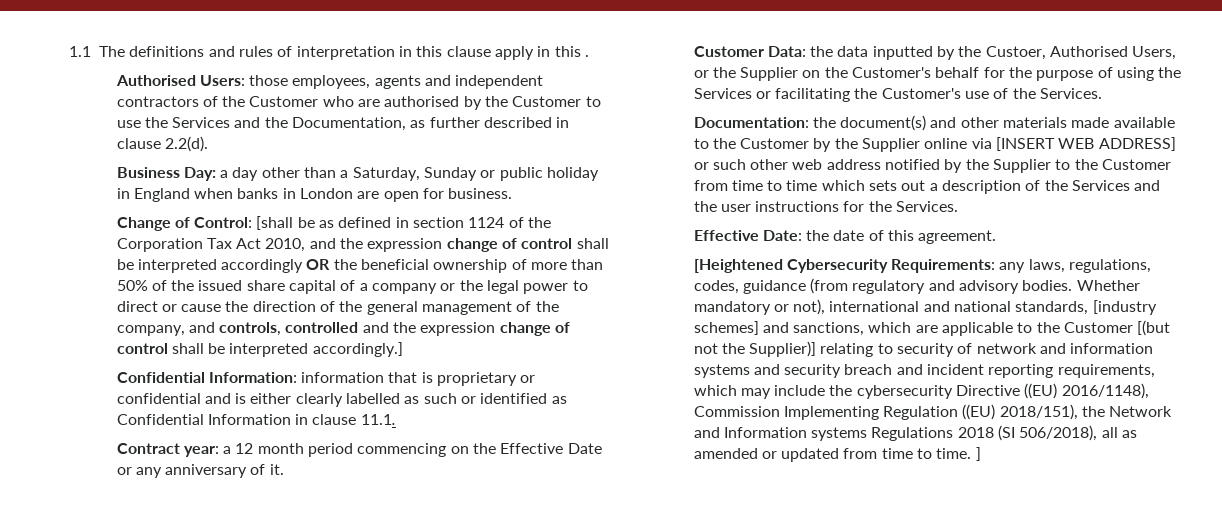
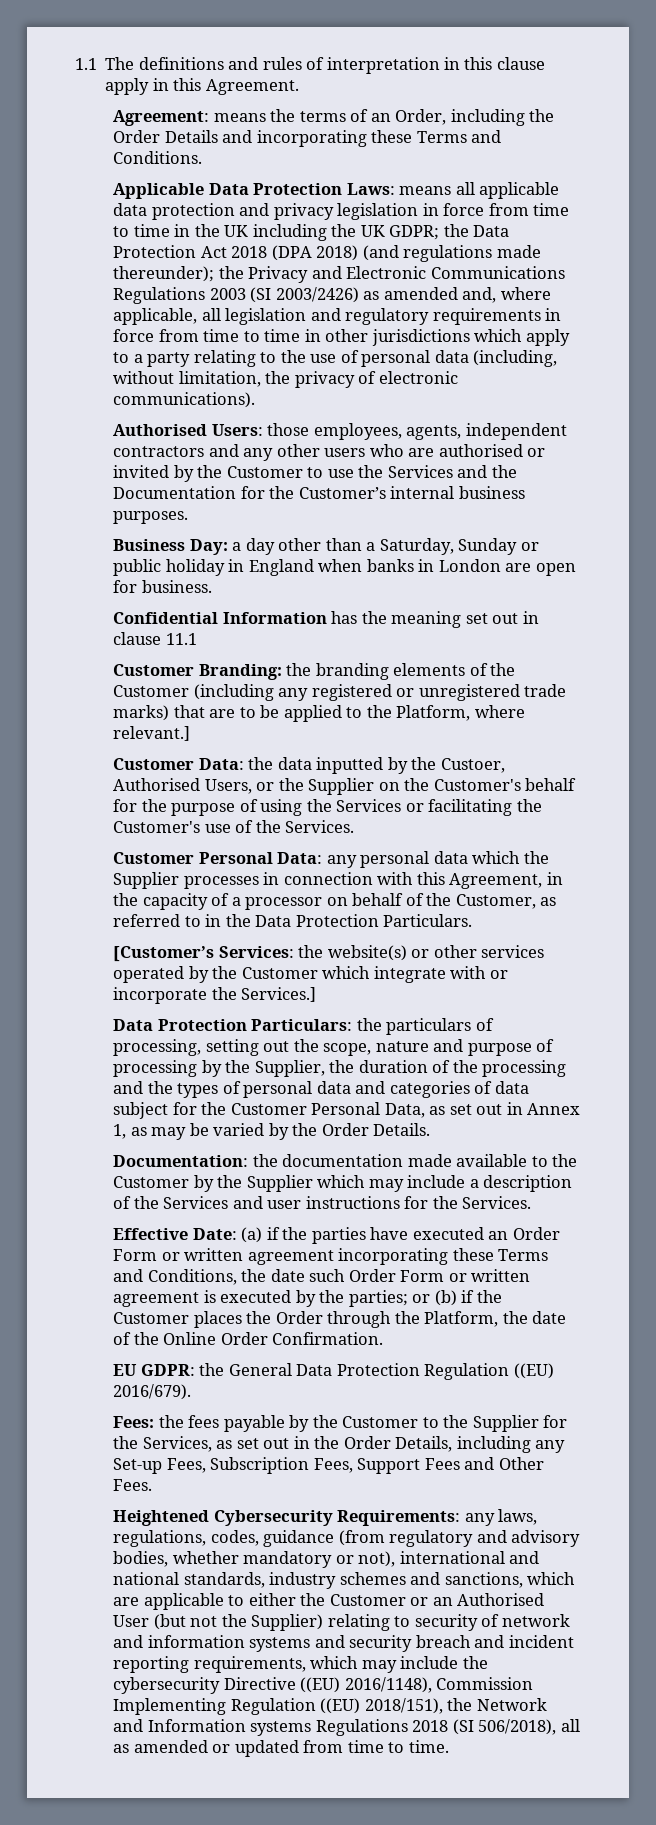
- 1.1 The definitions and rules of interpretation in this clause apply in this .
- Authorised Users: those employees, agents and independent contractors of the Customer who are authorised by the Customer to use the Services and the Documentation, as further described in clause 2.2(d).
+ 1.1 The definitions and rules of interpretation in this clause apply in this Agreement.
+ Agreement: means the terms of an Order, including the Order Details and incorporating these Terms and Conditions.
+ Applicable Data Protection Laws: means all applicable data protection and privacy legislation in force from time to time in the UK including the UK GDPR; the Data Protection Act 2018 (DPA 2018) (and regulations made thereunder); the Privacy and Electronic Communications Regulations 2003 (SI 2003/2426) as amended and, where applicable, all legislation and regulatory requirements in force from time to time in other jurisdictions which apply to a party relating to the use of personal data (including, without limitation, the privacy of electronic communications).
+ Authorised Users: those employees, agents, independent contractors and any other users who are authorised or invited by the Customer to use the Services and the Documentation for the Customer’s internal business purposes.
- Change of Control: [shall be as defined in section 1124 of the Corporation Tax Act 2010, and the expression change of control shall be interpreted accordingly OR the beneficial ownership of more than 50% of the issued share capital of a company or the legal power to direct or cause the direction of the general management of the company, and controls, controlled and the expression change of control shall be interpreted accordingly.]
- Confidential Information: information that is proprietary or confidential and is either clearly labelled as such or identified as Confidential Information in clause 11.1.
- Contract year: a 12 month period commencing on the Effective Date or any anniversary of it.
+ Confidential Information has the meaning set out in clause 11.1
+ Customer Branding: the branding elements of the Customer (including any registered or unregistered trade marks) that are to be applied to the Platform, where relevant.]
- Documentation: the document(s) and other materials made available to the Customer by the Supplier online via [INSERT WEB ADDRESS] or such other web address notified by the Supplier to the Customer from time to time which sets out a description of the Services and the user instructions for the Services.
+ Customer Personal Data: any personal data which the Supplier processes in connection with this Agreement, in the capacity of a processor on behalf of the Customer, as referred to in the Data Protection Particulars.
+ [Customer’s Services: the website(s) or other services operated by the Customer which integrate with or incorporate the Services.]
+ Data Protection Particulars: the particulars of processing, setting out the scope, nature and purpose of processing by the Supplier, the duration of the processing and the types of personal data and categories of data subject for the Customer Personal Data, as set out in Annex 1, as may be varied by the Order Details.
+ Documentation: the documentation made available to the Customer by the Supplier which may include a description of the Services and user instructions for the Services.
- the date of this agreement.
- [Heightened Cybersecurity Requirements:
+ (a) if the parties have executed an Order Form or written agreement incorporating these Terms and Conditions, the date such Order Form or written agreement is executed by the parties; or (b) if the Customer places the Order through the Platform, the date of the Online Order Confirmation.
+ EU GDPR: the General Data Protection Regulation ((EU) 2016/679).
+ Fees: the fees payable by the Customer to the Supplier for the Services, as set out in the Order Details, including any Set-up Fees, Subscription Fees, Support Fees and Other Fees.
+ Heightened Cybersecurity Requirements:
- any laws, regulations, codes, guidance (from regulatory and advisory bodies. Whether mandatory or not), international and national standards, [industry schemes] and sanctions, which are applicable to the Customer [(but not the Supplier)] relating to security of network and information systems and security breach and incident reporting requirements, which may include the cybersecurity Directive ((EU) 2016/1148), Commission Implementing Regulation ((EU) 2018/151), the Network and Information systems Regulations 2018 (SI 506/2018), all as amended or updated from time to time. ]
+ any laws, regulations, codes, guidance (from regulatory and advisory bodies, whether mandatory or not), international and national standards, industry schemes and sanctions, which are applicable to either the Customer or an Authorised User (but not the Supplier) relating to security of network and information systems and security breach and incident reporting requirements, which may include the cybersecurity Directive ((EU) 2016/1148), Commission Implementing Regulation ((EU) 2018/151), the Network and Information systems Regulations 2018 (SI 506/2018), all as amended or updated from time to time.

